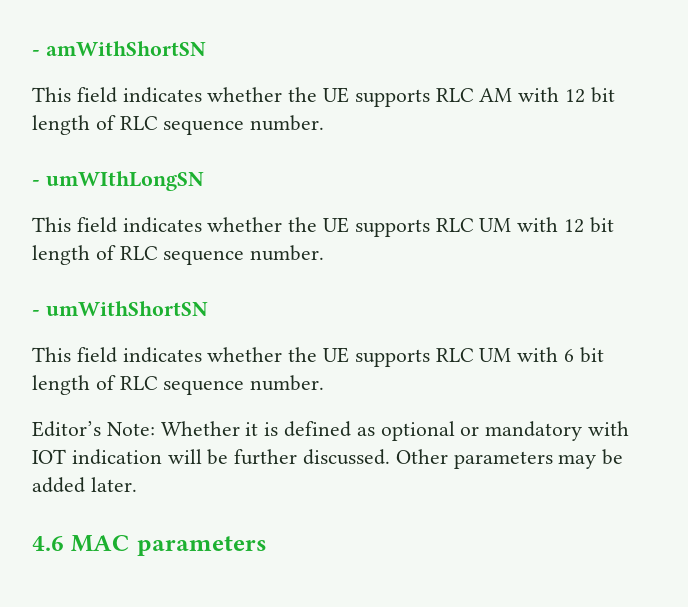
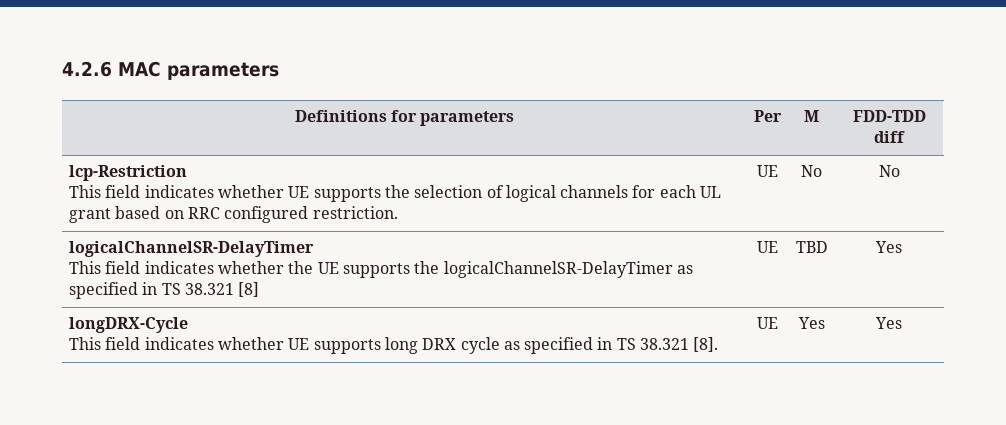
- - amWithShortSN
- This field indicates whether the UE supports RLC AM with 12 bit length of RLC sequence number.
- - umWIthLongSN
- This field indicates whether the UE supports RLC UM with 12 bit length of RLC sequence number.
- - umWithShortSN
- This field indicates whether the UE supports RLC UM with 6 bit length of RLC sequence number.
- Editor’s Note: Whether it is defined as optional or mandatory with IOT indication will be further discussed. Other parameters may be added later.
- 4.6 MAC parameters
+ 4.2.6 MAC parameters
+ Definitions for parameters | Per | M | FDD-TDD diff
+ lcp-Restriction
+ This field indicates whether UE supports the selection of logical channels for each UL grant based on RRC configured restriction. | UE | No | No
+ logicalChannelSR-DelayTimer
+ This field indicates whether the UE supports the logicalChannelSR-DelayTimer as specified in TS 38.321 [8] | UE | TBD | Yes
+ longDRX-Cycle
+ This field indicates whether UE supports long DRX cycle as specified in TS 38.321 [8]. | UE | Yes | Yes

